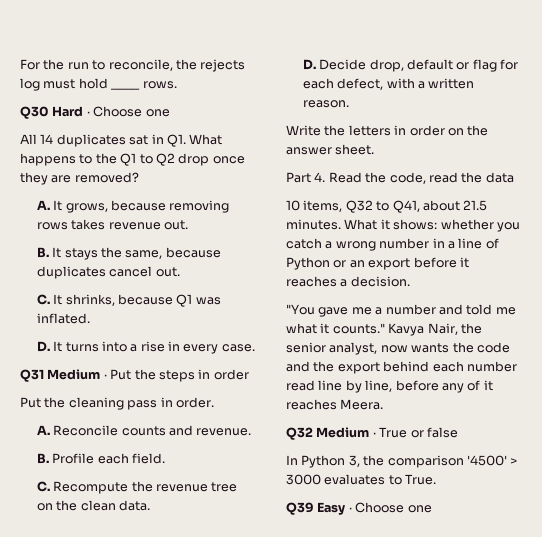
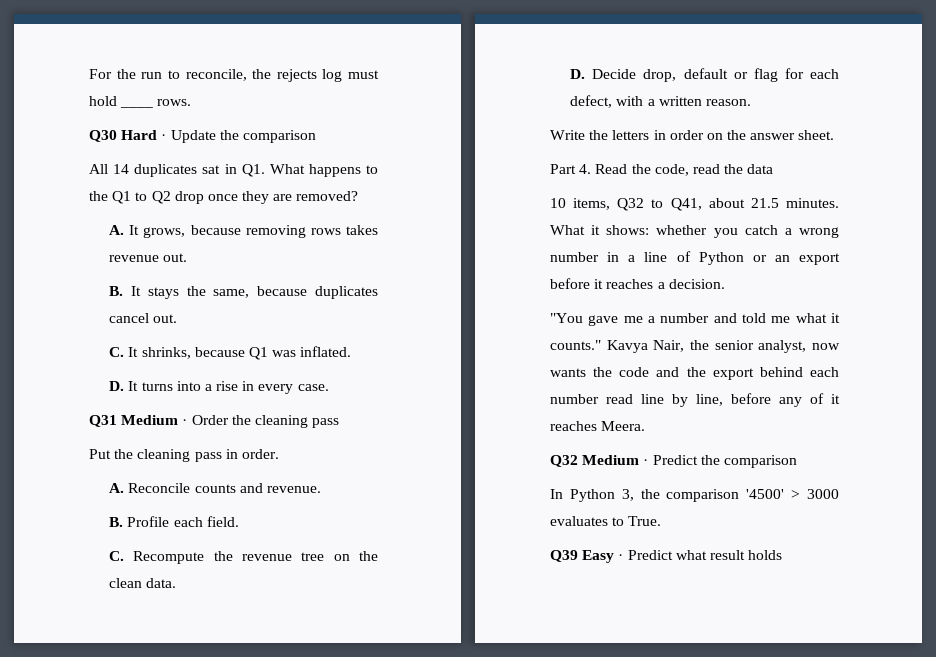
- Q30 Hard · Choose one
+ Q30 Hard · Update the comparison
- Q31 Medium · Put the steps in order
+ Q31 Medium · Order the cleaning pass
- Q32 Medium · True or false
+ Q32 Medium · Predict the comparison
- Q39 Easy · Choose one
+ Q39 Easy · Predict what result holds

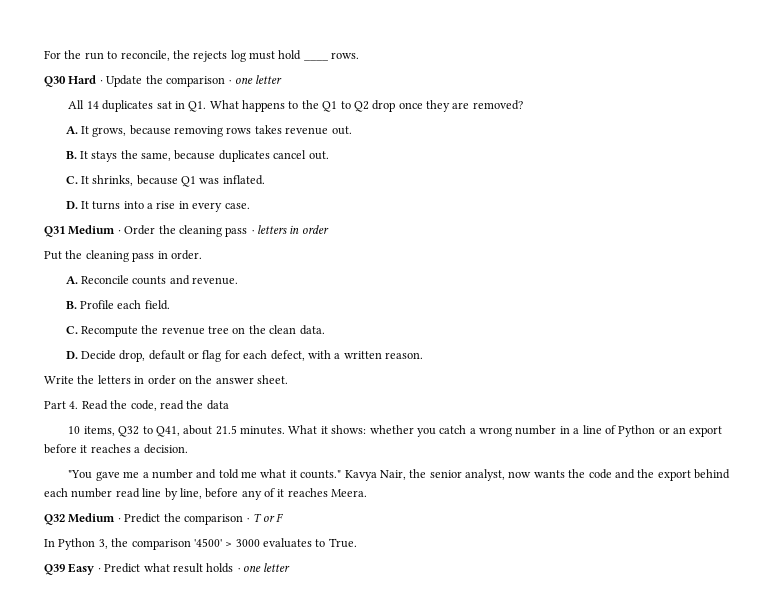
- Q30 Hard · Update the comparison
+ Q30 Hard · Update the comparison · one letter
- Q31 Medium · Order the cleaning pass
+ Q31 Medium · Order the cleaning pass · letters in order
- Q32 Medium · Predict the comparison
+ Q32 Medium · Predict the comparison · T or F
- Q39 Easy · Predict what result holds
+ Q39 Easy · Predict what result holds · one letter

